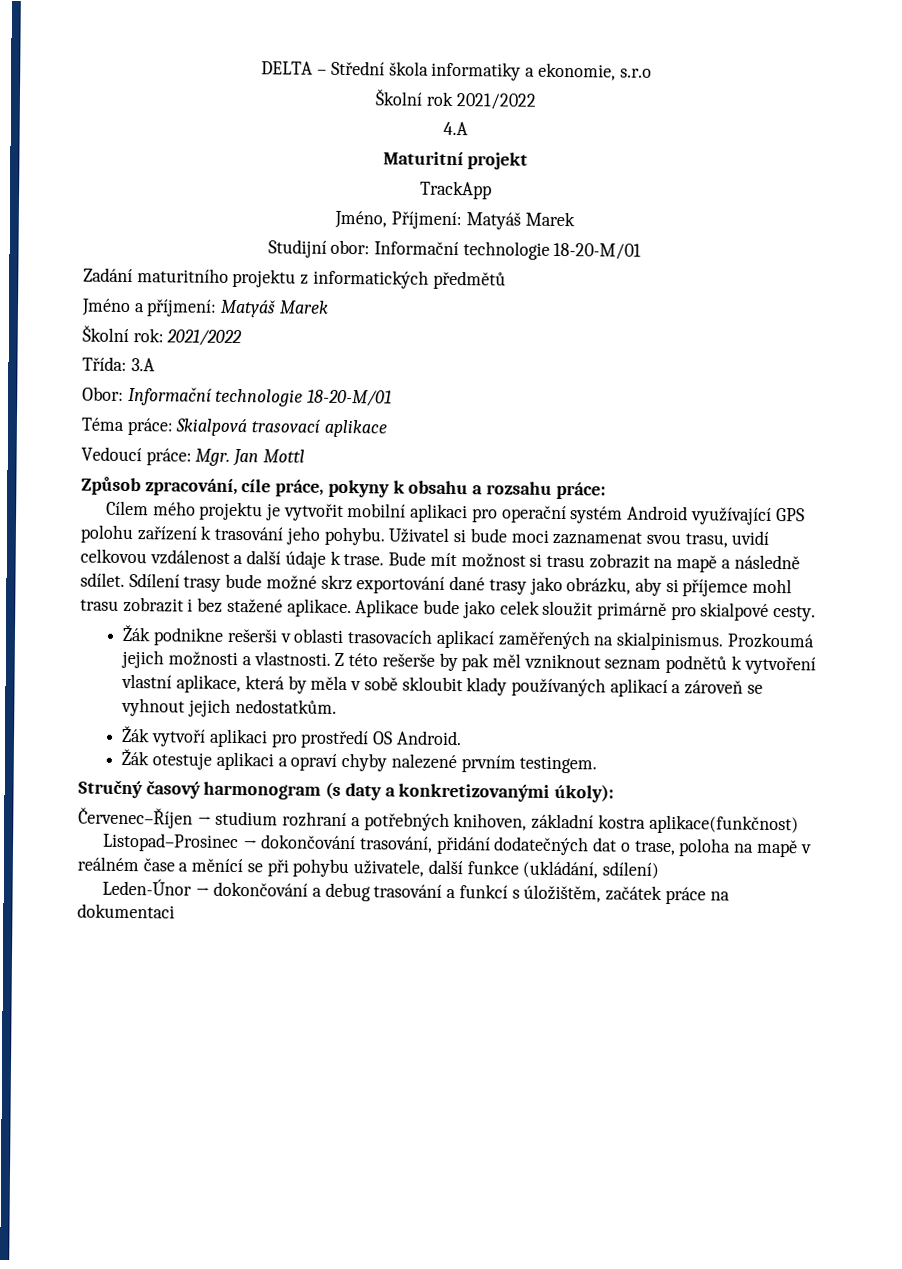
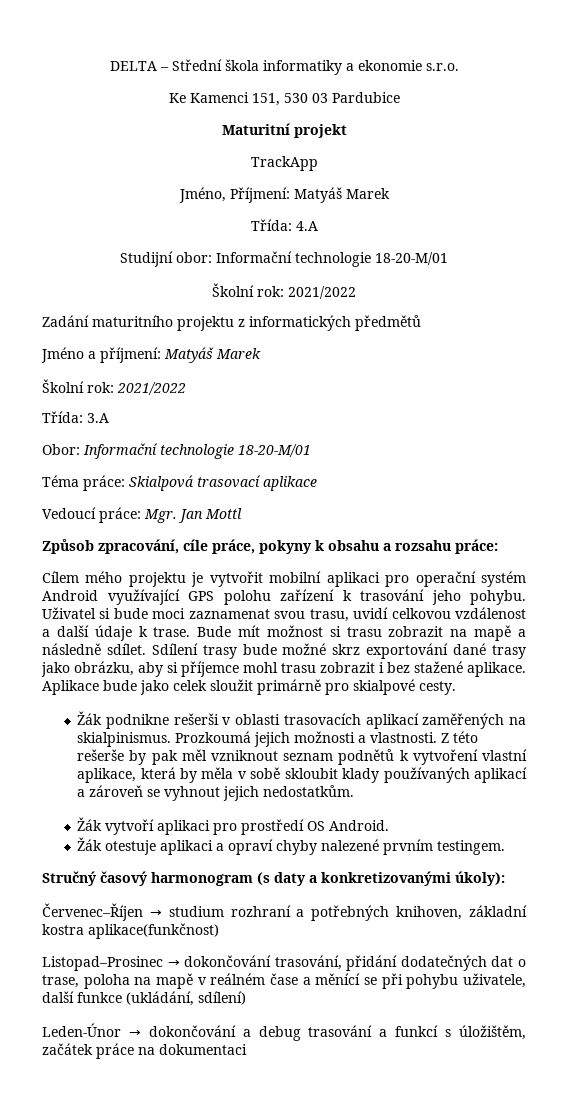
- DELTA – Střední škola informatiky a ekonomie, s.r.o
- Školní rok 2021/2022
- 4.A
+ DELTA – Střední škola informatiky a ekonomie s.r.o.
+ Ke Kamenci 151, 530 03 Pardubice
+ Třída: 4.A
  Studijní obor: Informační technologie 18-20-M/01
+ Školní rok: 2021/2022

